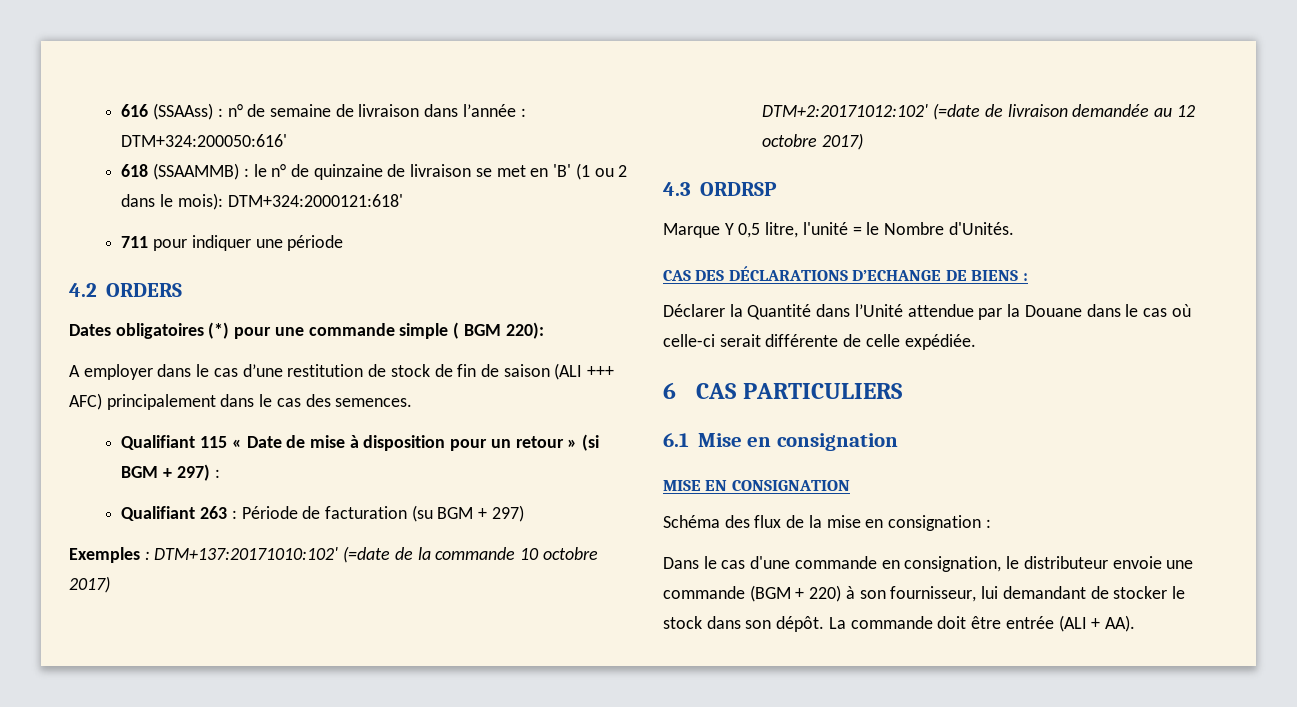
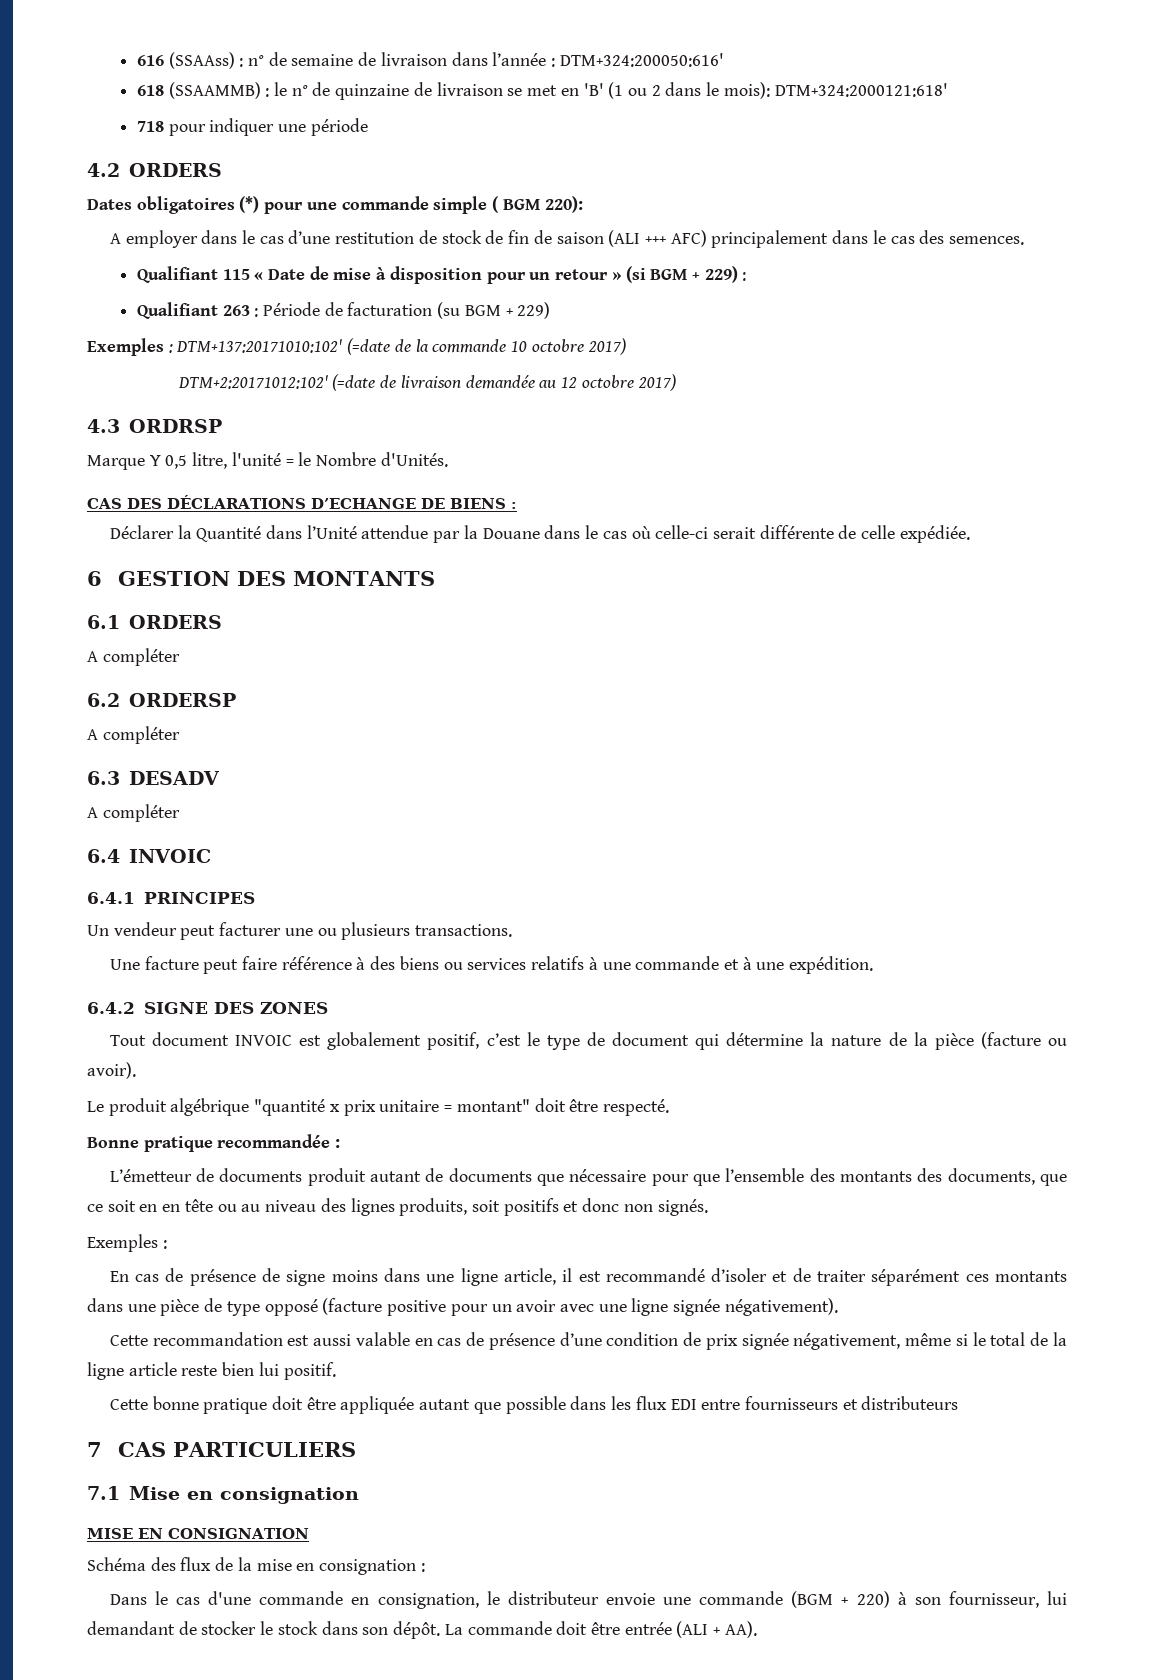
- 711 pour indiquer une période
+ 718 pour indiquer une période
- Qualifiant 115 « Date de mise à disposition pour un retour » (si BGM + 297) :
+ Qualifiant 115 « Date de mise à disposition pour un retour » (si BGM + 229) :
- Qualifiant 263 : Période de facturation (su BGM + 297)
+ Qualifiant 263 : Période de facturation (su BGM + 229)
- 6 CAS PARTICULIERS
+ 6 GESTION DES MONTANTS
+ 6.1 ORDERS
+ A compléter
+ 6.2 ORDERSP
+ A compléter
+ 6.3 DESADV
+ A compléter
+ 6.4 INVOIC
+ 6.4.1 PRINCIPES
+ Un vendeur peut facturer une ou plusieurs transactions.
+ Une facture peut faire référence à des biens ou services relatifs à une commande et à une expédition.
+ 6.4.2 SIGNE DES ZONES
+ Tout document INVOIC est globalement positif, c’est le type de document qui détermine la nature de la pièce (facture ou avoir).
+ Le produit algébrique "quantité x prix unitaire = montant" doit être respecté.
+ Bonne pratique recommandée :
+ L’émetteur de documents produit autant de documents que nécessaire pour que l’ensemble des montants des documents, que ce soit en en tête ou au niveau des lignes produits, soit positifs et donc non signés.
+ Exemples :
+ En cas de présence de signe moins dans une ligne article, il est recommandé d’isoler et de traiter séparément ces montants dans une pièce de type opposé (facture positive pour un avoir avec une ligne signée négativement).
+ Cette recommandation est aussi valable en cas de présence d’une condition de prix signée négativement, même si le total de la ligne article reste bien lui positif.
+ Cette bonne pratique doit être appliquée autant que possible dans les flux EDI entre fournisseurs et distributeurs
+ 7 CAS PARTICULIERS
- 6.1 Mise en consignation
+ 7.1 Mise en consignation

